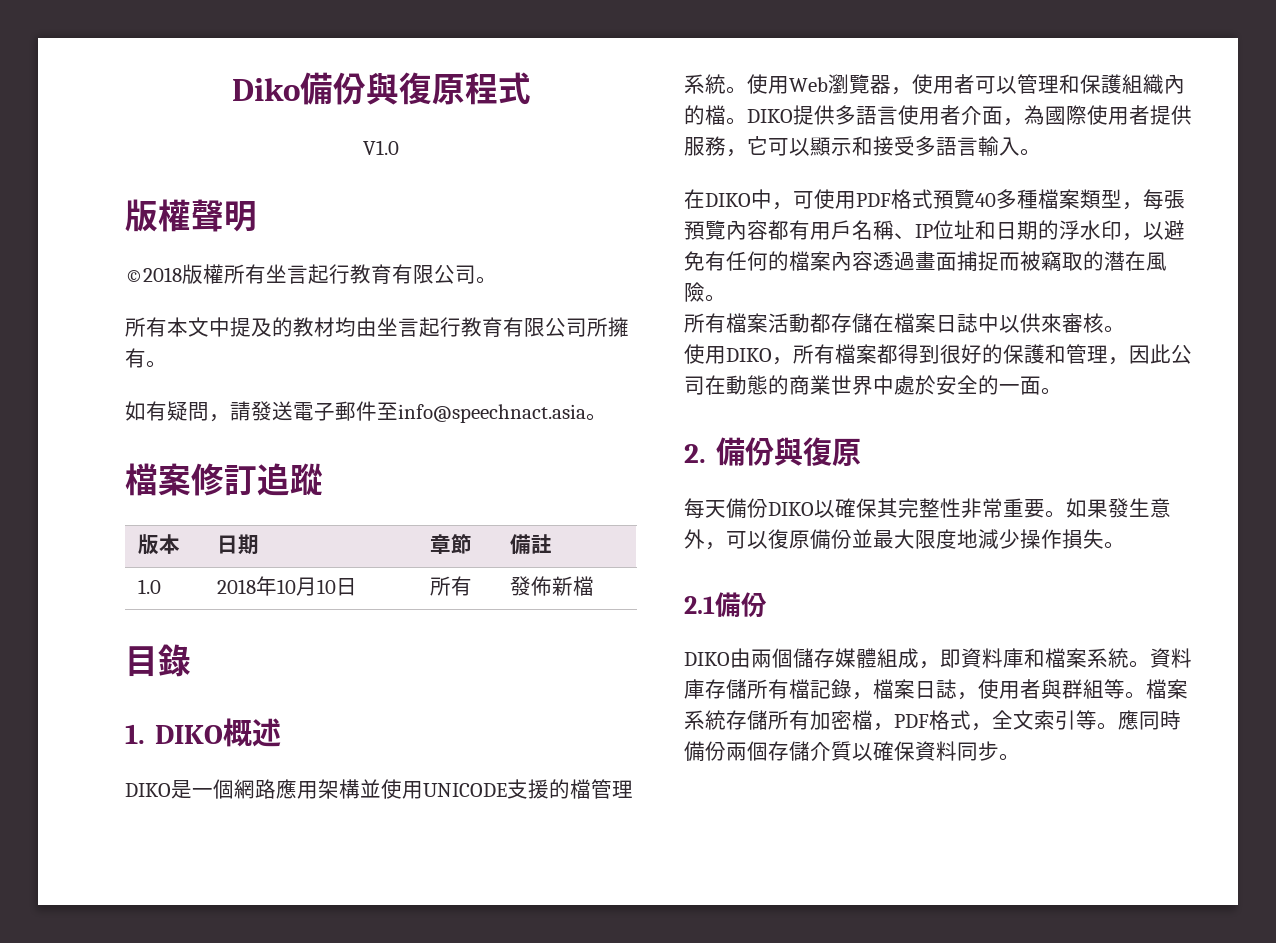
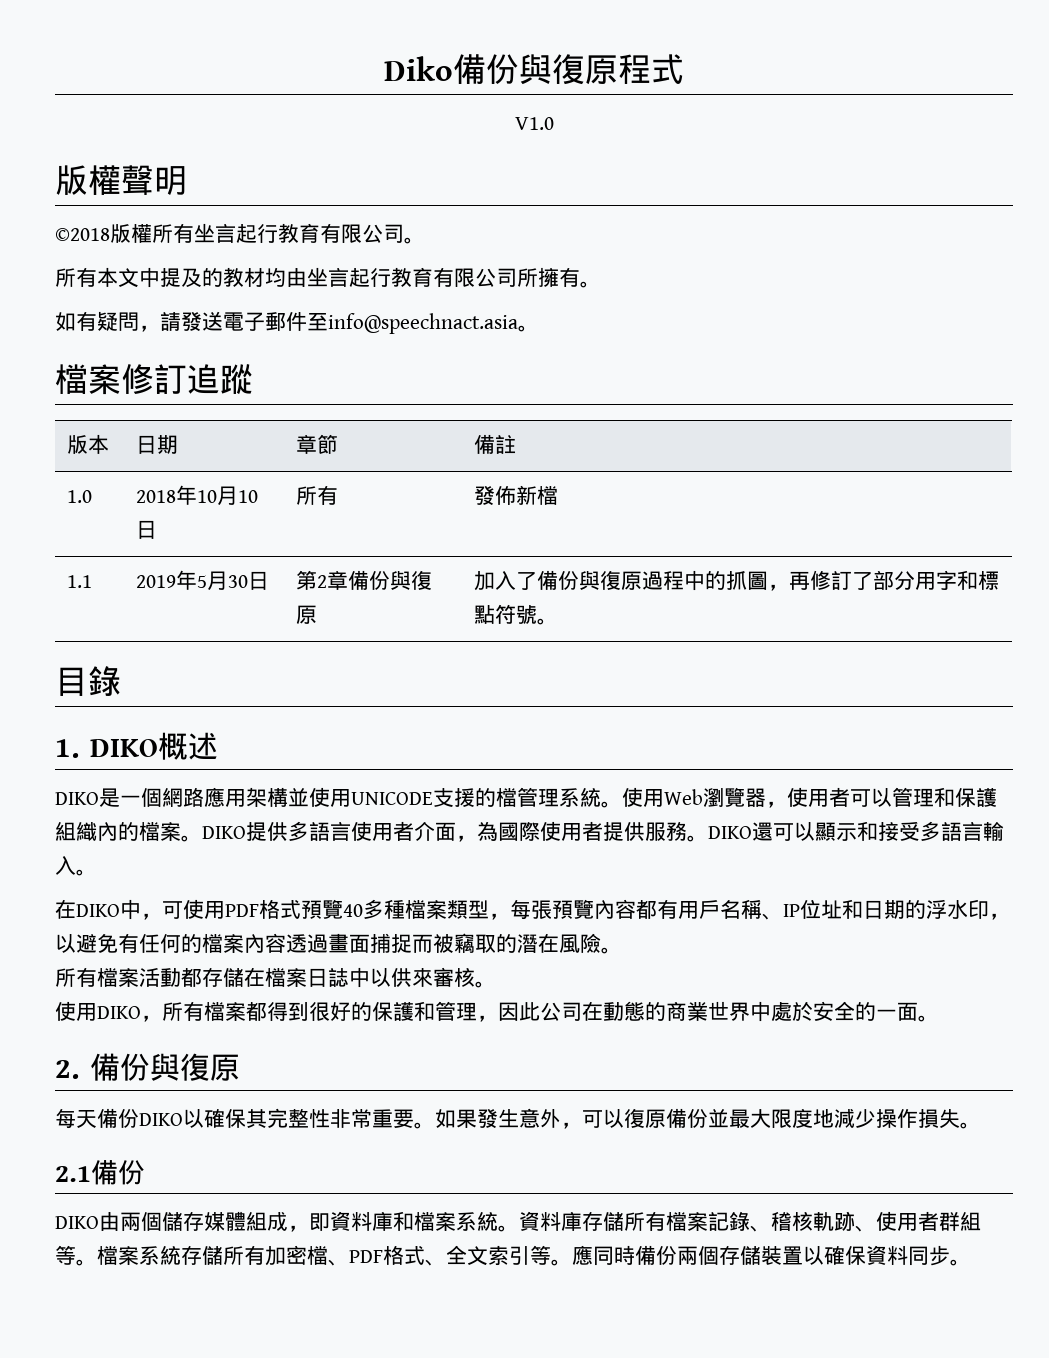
+ 1.1 | 2019年5月30日 | 第2章備份與復原 | 加入了備份與復原過程中的抓圖，再修訂了部分用字和標點符號。
- 使用Web瀏覽器，使用者可以管理和保護組織內的檔。
+ 使用Web瀏覽器，使用者可以管理和保護組織內的檔案。
- DIKO提供多語言使用者介面，為國際使用者提供服務，它可以顯示和接受多語言輸入。
+ DIKO提供多語言使用者介面，為國際使用者提供服務。DIKO還可以顯示和接受多語言輸入。
- 資料庫存儲所有檔記錄，檔案日誌，使用者與群組等。
+ 資料庫存儲所有檔案記錄、稽核軌跡、使用者群組等。
- 檔案系統存儲所有加密檔，PDF格式，全文索引等。
+ 檔案系統存儲所有加密檔、PDF格式、全文索引等。
- 應同時備份兩個存儲介質以確保資料同步。
+ 應同時備份兩個存儲裝置以確保資料同步。

